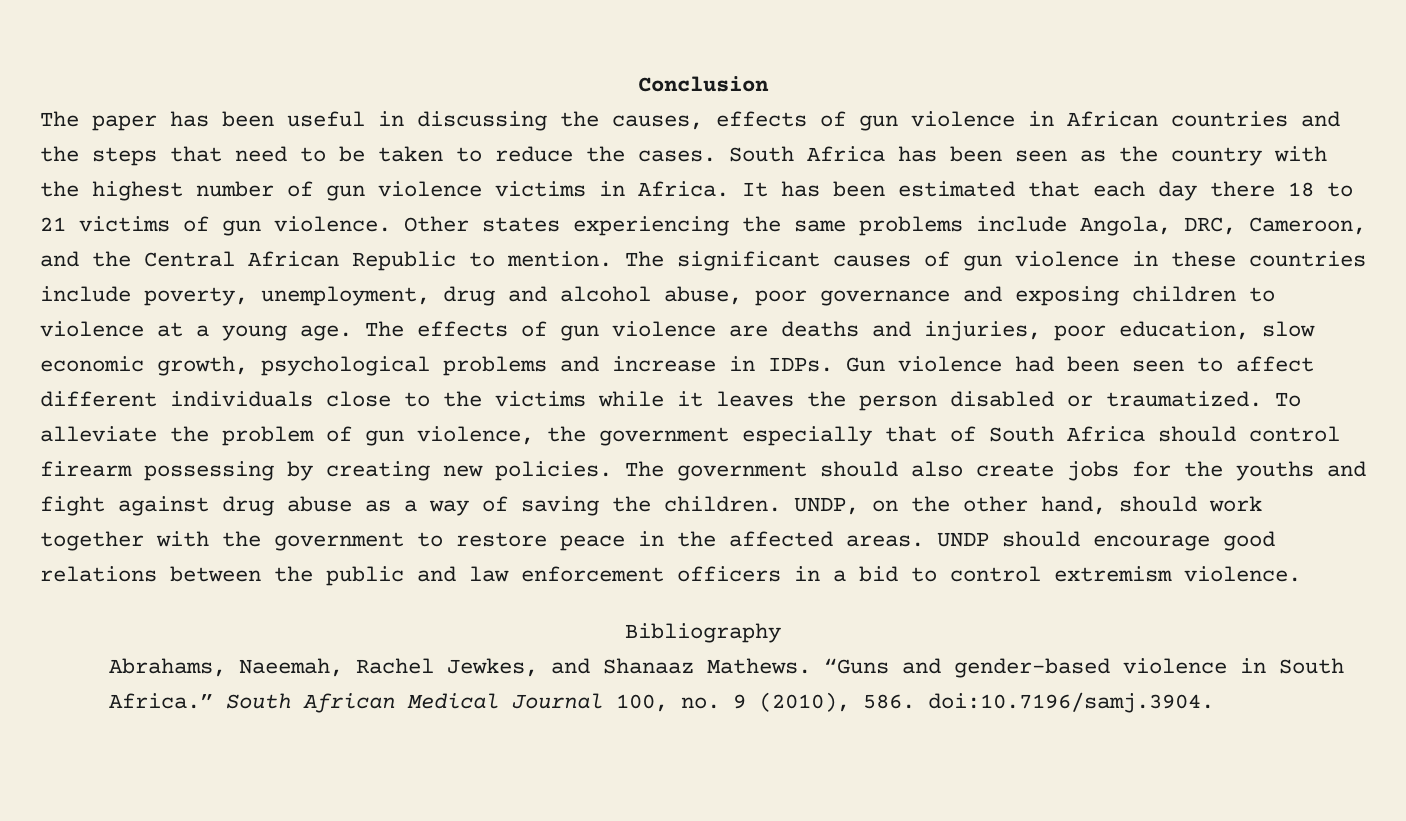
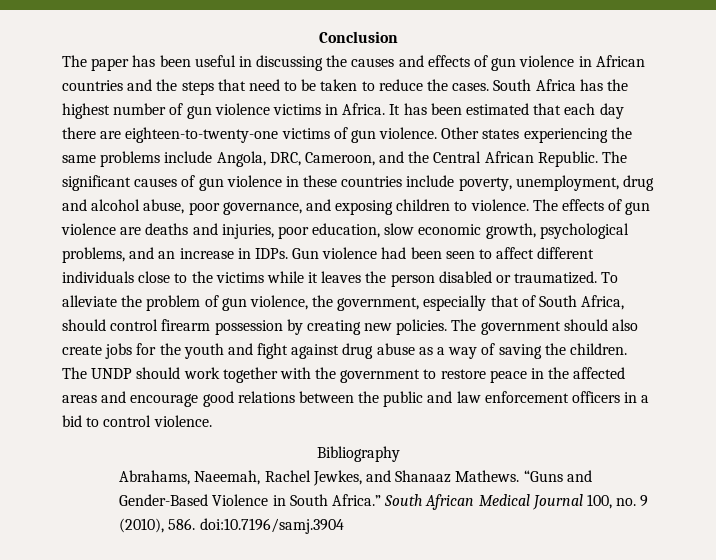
- The paper has been useful in discussing the causes, effects of gun violence in African countries and the steps that need to be taken to reduce the cases.
+ The paper has been useful in discussing the causes and effects of gun violence in African countries and the steps that need to be taken to reduce the cases.
- South Africa has been seen as the country with the highest number of gun violence victims in Africa.
+ South Africa has the highest number of gun violence victims in Africa.
- It has been estimated that each day there 18 to 21 victims of gun violence.
+ It has been estimated that each day there are eighteen-to-twenty-one victims of gun violence.
- Other states experiencing the same problems include Angola, DRC, Cameroon, and the Central African Republic to mention.
+ Other states experiencing the same problems include Angola, DRC, Cameroon, and the Central African Republic.
- The significant causes of gun violence in these countries include poverty, unemployment, drug and alcohol abuse, poor governance and exposing children to violence at a young age.
+ The significant causes of gun violence in these countries include poverty, unemployment, drug and alcohol abuse, poor governance, and exposing children to violence.
- The effects of gun violence are deaths and injuries, poor education, slow economic growth, psychological problems and increase in IDPs.
+ The effects of gun violence are deaths and injuries, poor education, slow economic growth, psychological problems, and an increase in IDPs.
- To alleviate the problem of gun violence, the government especially that of South Africa should control firearm possessing by creating new policies.
+ To alleviate the problem of gun violence, the government, especially that of South Africa, should control firearm possession by creating new policies.
- The government should also create jobs for the youths and fight against drug abuse as a way of saving the children.
+ The government should also create jobs for the youth and fight against drug abuse as a way of saving the children.
- UNDP, on the other hand, should work together with the government to restore peace in the affected areas. UNDP should encourage good relations between the public and law enforcement officers in a bid to control extremism violence.
+ The UNDP should work together with the government to restore peace in the affected areas and encourage good relations between the public and law enforcement officers in a bid to control violence.
- “Guns and gender-based violence in South Africa.”
+ “Guns and Gender-Based Violence in South Africa.”
- South African Medical Journal 100, no. 9 (2010), 586. doi:10.7196/samj.3904.
+ South African Medical Journal 100, no. 9 (2010), 586. doi:10.7196/samj.3904

